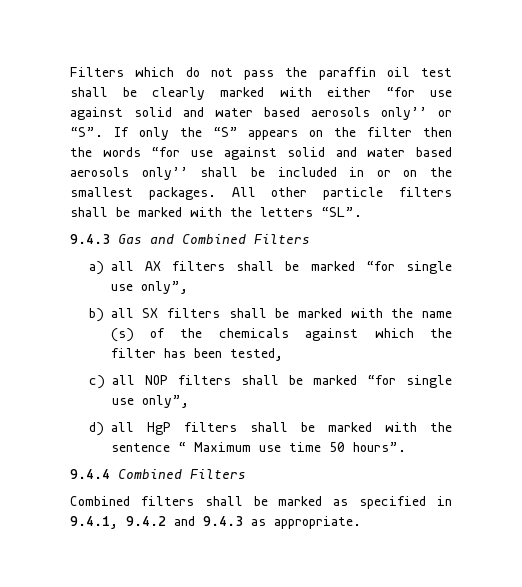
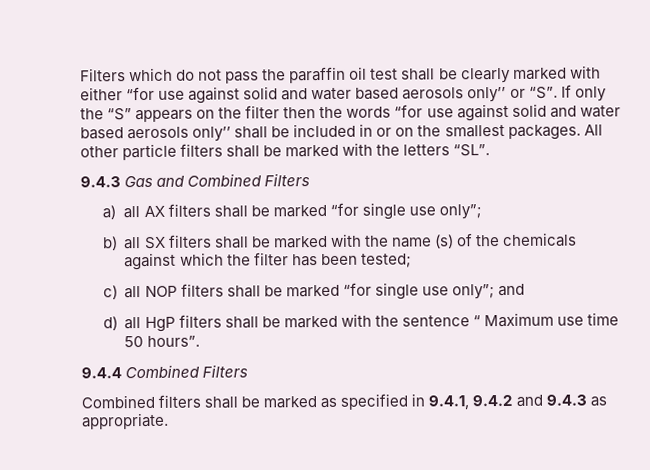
- a) all AX filters shall be marked “for single use only”,
+ a) all AX filters shall be marked “for single use only”;
- b) all SX filters shall be marked with the name (s) of the chemicals against which the filter has been tested,
+ b) all SX filters shall be marked with the name (s) of the chemicals against which the filter has been tested;
- c) all NOP filters shall be marked “for single use only”,
+ c) all NOP filters shall be marked “for single use only”; and

